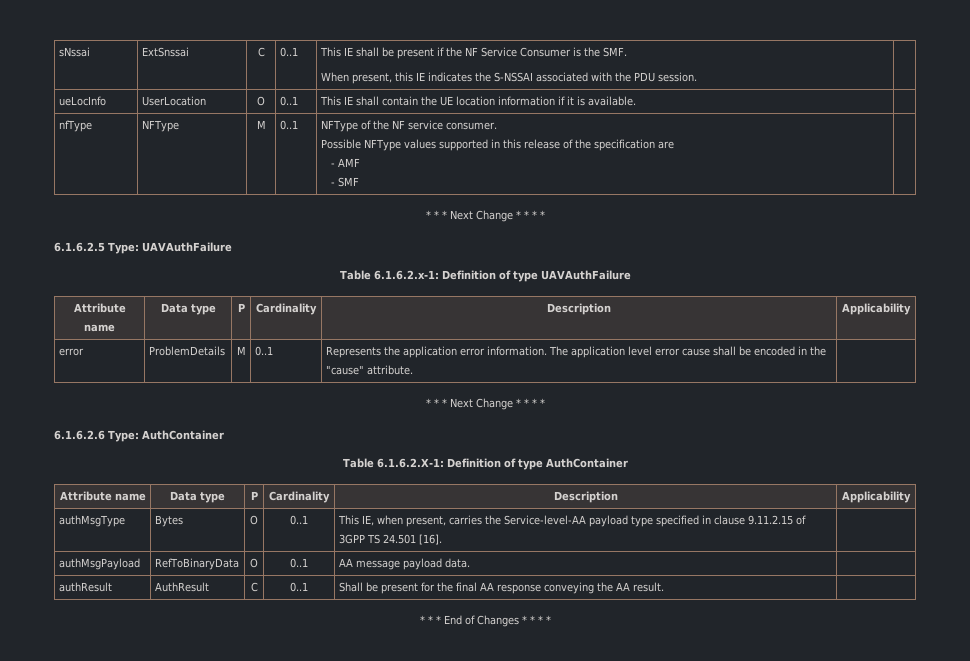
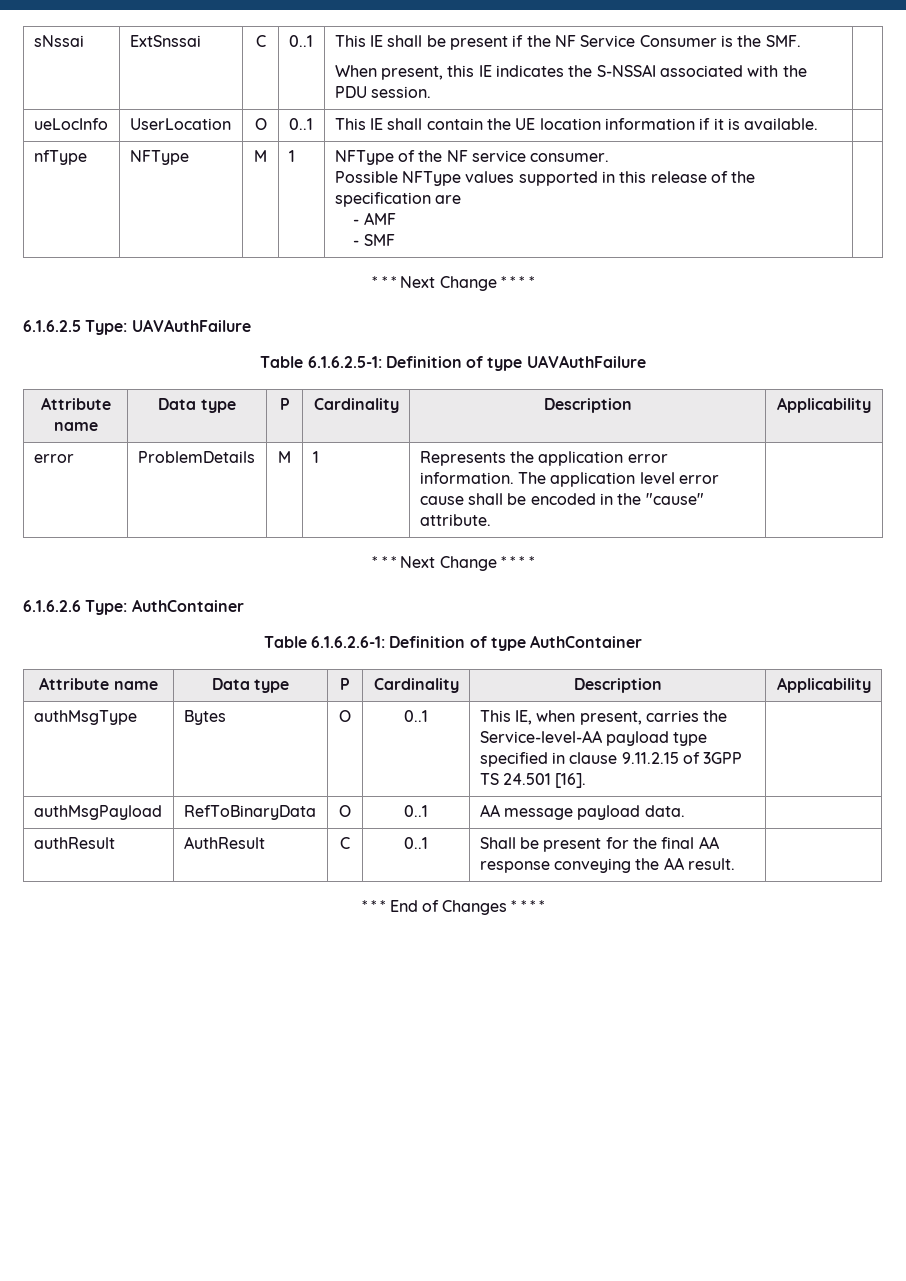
- nfType | NFType | M | 0..1 | NFType of the NF service consumer.
+ nfType | NFType | M | 1 | NFType of the NF service consumer.
- Table 6.1.6.2.x-1: Definition of type UAVAuthFailure
+ Table 6.1.6.2.5-1: Definition of type UAVAuthFailure
- error | ProblemDetails | M | 0..1 | Represents the application error information. The application level error cause shall be encoded in the "cause" attribute. |
+ error | ProblemDetails | M | 1 | Represents the application error information. The application level error cause shall be encoded in the "cause" attribute. |
- Table 6.1.6.2.X-1: Definition of type AuthContainer
+ Table 6.1.6.2.6-1: Definition of type AuthContainer

